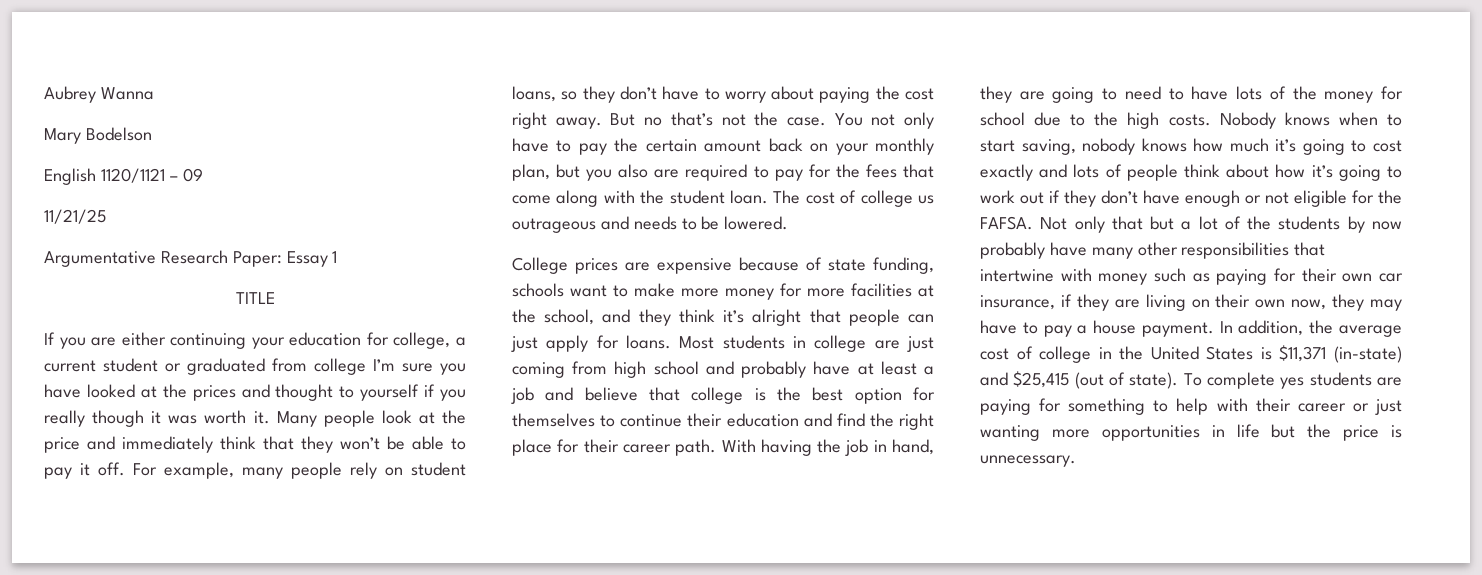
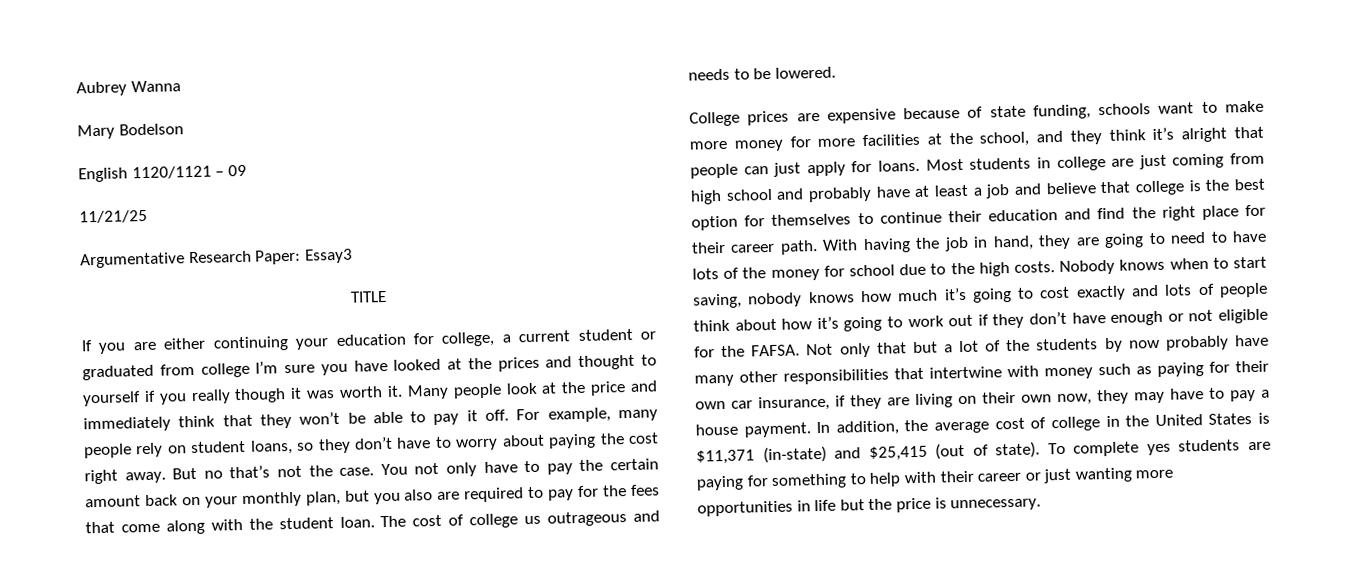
- Argumentative Research Paper: Essay 1
+ Argumentative Research Paper: Essay3

